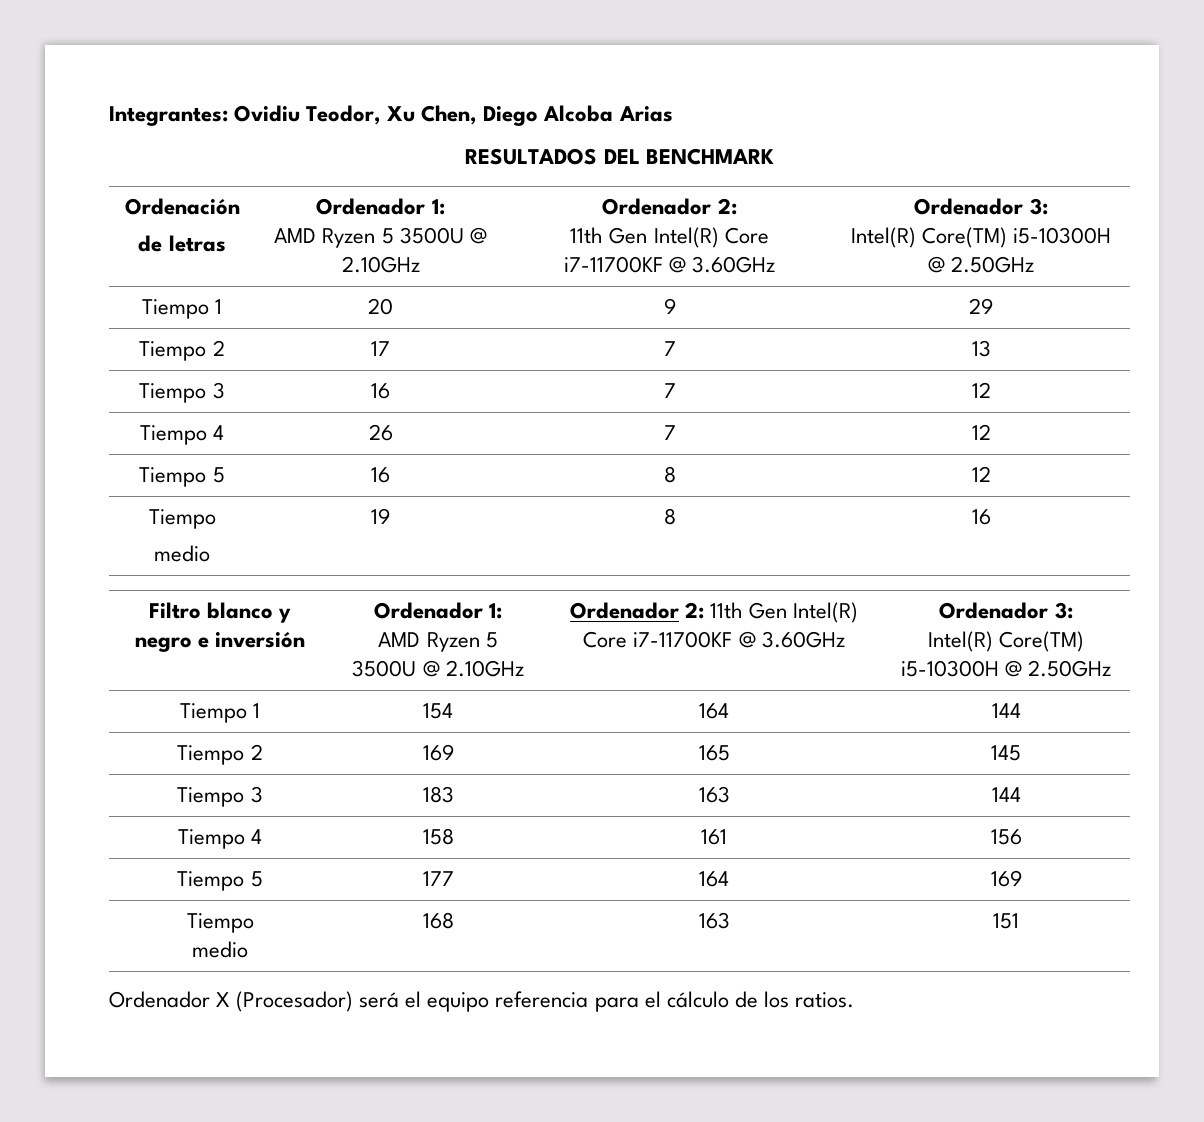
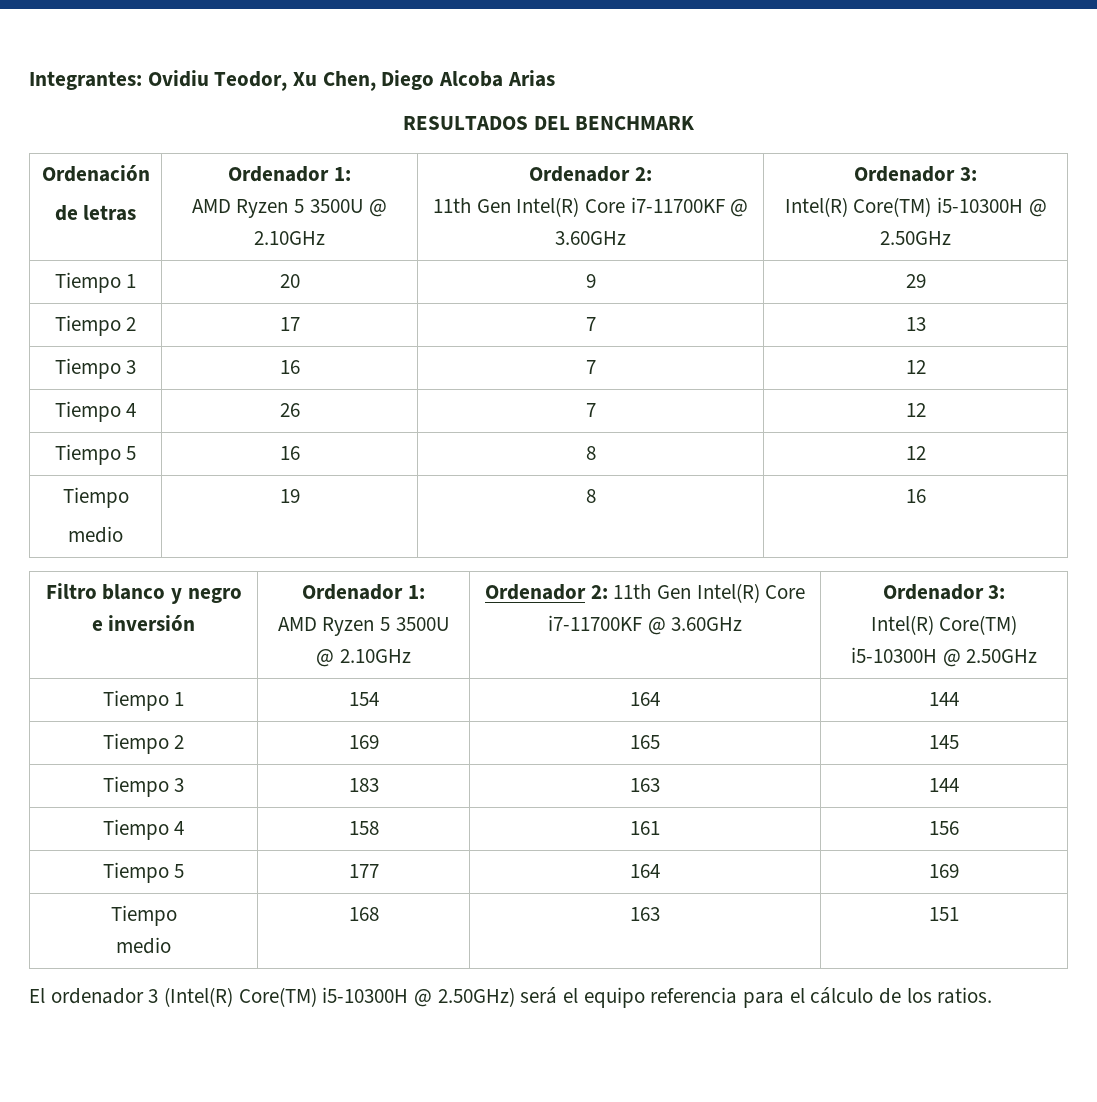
- Ordenador X (Procesador) será el equipo referencia para el cálculo de los ratios.
+ El ordenador 3 (Intel(R) Core(TM) i5-10300H @ 2.50GHz) será el equipo referencia para el cálculo de los ratios.

